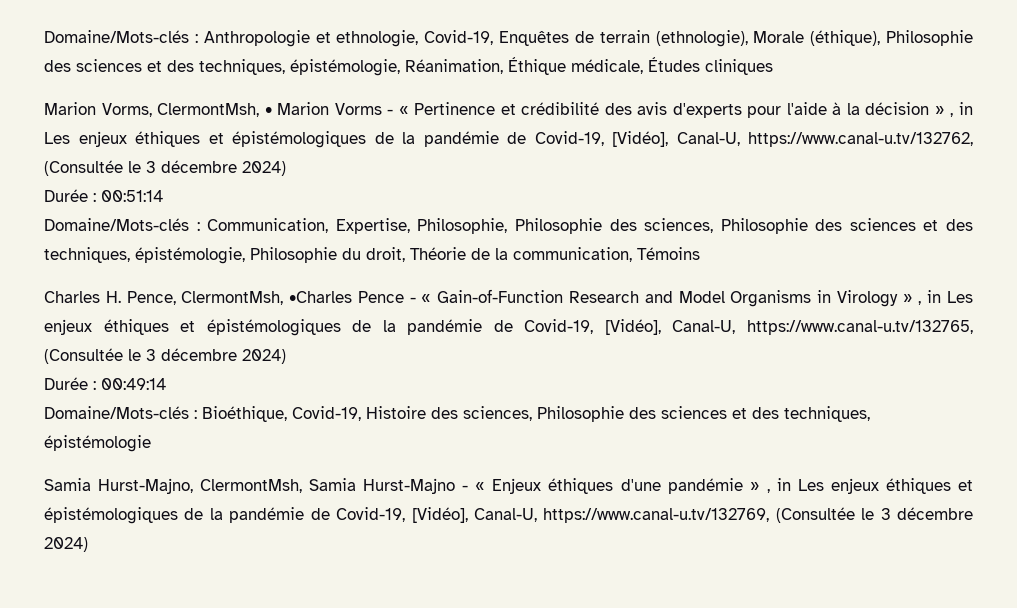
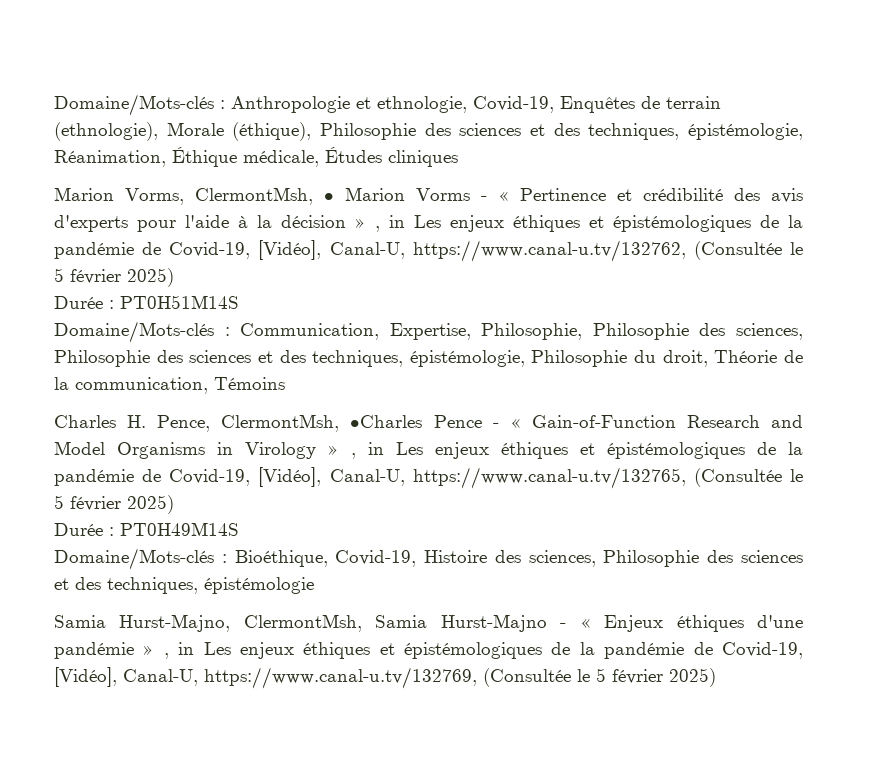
- Marion Vorms, ClermontMsh, • Marion Vorms - « Pertinence et crédibilité des avis d'experts pour l'aide à la décision » , in Les enjeux éthiques et épistémologiques de la pandémie de Covid-19, [Vidéo], Canal-U, https://www.canal-u.tv/132762, (Consultée le 3 décembre 2024)
- Durée : 00:51:14
+ Marion Vorms, ClermontMsh, • Marion Vorms - « Pertinence et crédibilité des avis d'experts pour l'aide à la décision » , in Les enjeux éthiques et épistémologiques de la pandémie de Covid-19, [Vidéo], Canal-U, https://www.canal-u.tv/132762, (Consultée le 5 février 2025)
+ Durée : PT0H51M14S
- Charles H. Pence, ClermontMsh, •Charles Pence - « Gain-of-Function Research and Model Organisms in Virology » , in Les enjeux éthiques et épistémologiques de la pandémie de Covid-19, [Vidéo], Canal-U, https://www.canal-u.tv/132765, (Consultée le 3 décembre 2024)
- Durée : 00:49:14
+ Charles H. Pence, ClermontMsh, •Charles Pence - « Gain-of-Function Research and Model Organisms in Virology » , in Les enjeux éthiques et épistémologiques de la pandémie de Covid-19, [Vidéo], Canal-U, https://www.canal-u.tv/132765, (Consultée le 5 février 2025)
+ Durée : PT0H49M14S
- Samia Hurst-Majno, ClermontMsh, Samia Hurst-Majno - « Enjeux éthiques d'une pandémie » , in Les enjeux éthiques et épistémologiques de la pandémie de Covid-19, [Vidéo], Canal-U, https://www.canal-u.tv/132769, (Consultée le 3 décembre 2024)
+ Samia Hurst-Majno, ClermontMsh, Samia Hurst-Majno - « Enjeux éthiques d'une pandémie » , in Les enjeux éthiques et épistémologiques de la pandémie de Covid-19, [Vidéo], Canal-U, https://www.canal-u.tv/132769, (Consultée le 5 février 2025)

